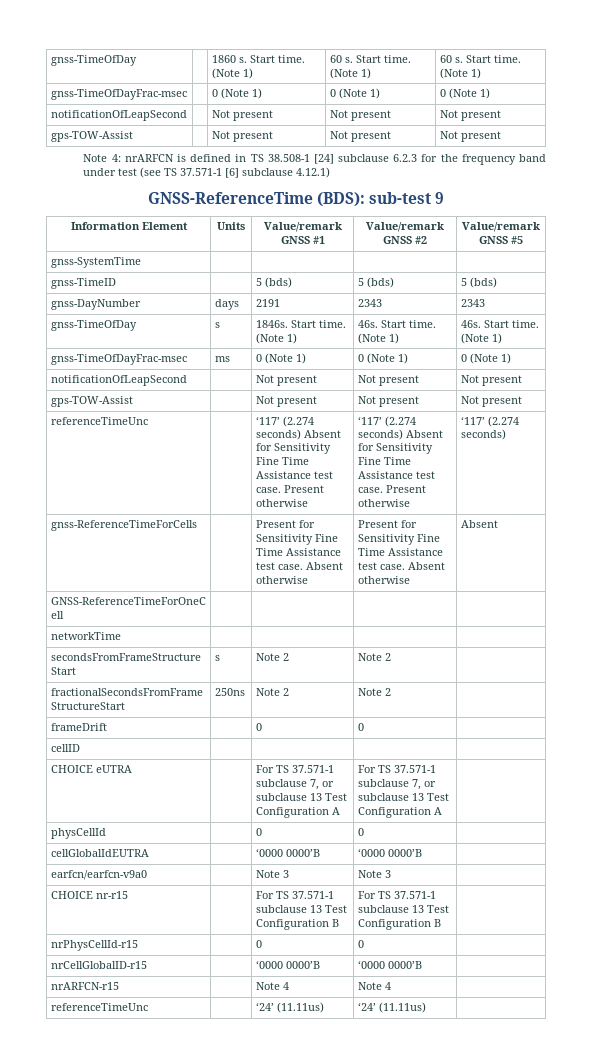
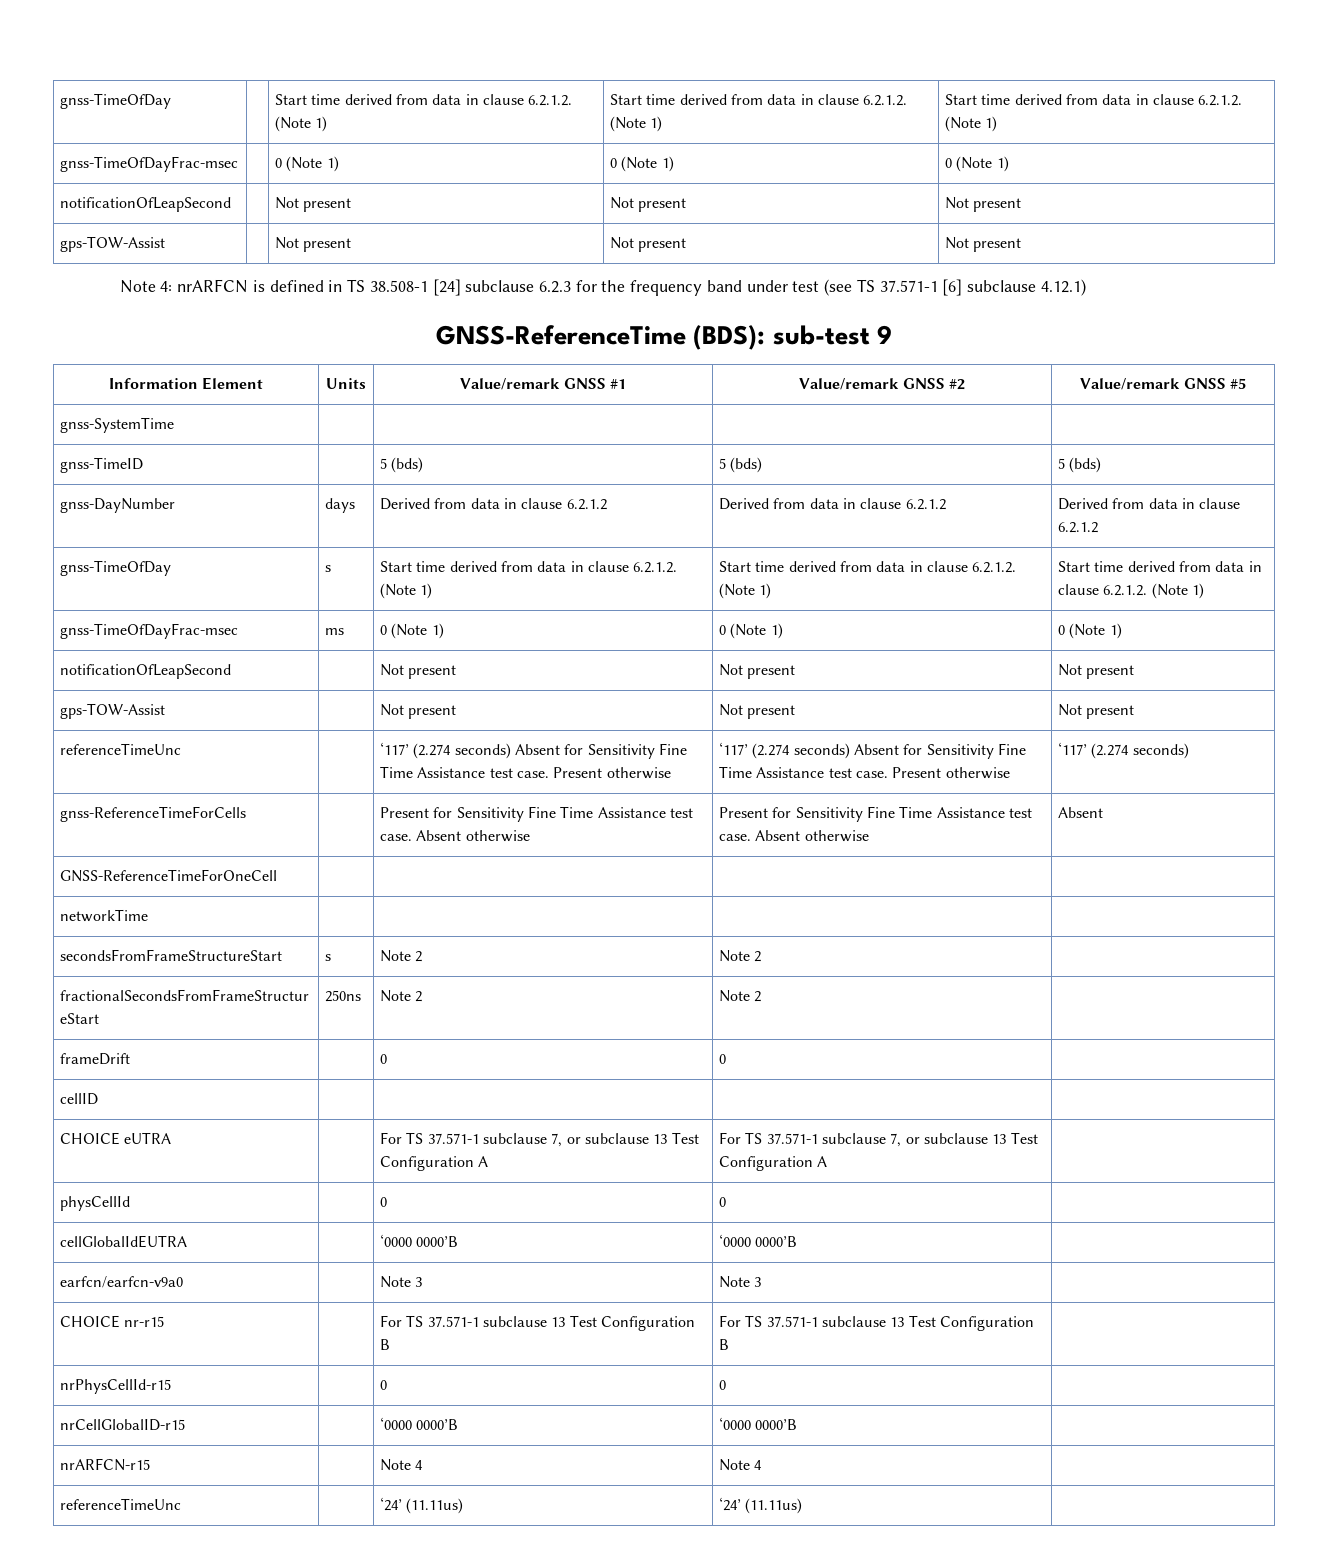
- gnss-TimeOfDay | | 1860 s. Start time. (Note 1) | 60 s. Start time. (Note 1) | 60 s. Start time. (Note 1)
+ gnss-TimeOfDay | | Start time derived from data in clause 6.2.1.2. (Note 1) | Start time derived from data in clause 6.2.1.2. (Note 1) | Start time derived from data in clause 6.2.1.2. (Note 1)
- gnss-DayNumber | days | 2191 | 2343 | 2343
- gnss-TimeOfDay | s | 1846s. Start time. (Note 1) | 46s. Start time. (Note 1) | 46s. Start time. (Note 1)
+ gnss-DayNumber | days | Derived from data in clause 6.2.1.2 | Derived from data in clause 6.2.1.2 | Derived from data in clause 6.2.1.2
+ gnss-TimeOfDay | s | Start time derived from data in clause 6.2.1.2. (Note 1) | Start time derived from data in clause 6.2.1.2. (Note 1) | Start time derived from data in clause 6.2.1.2. (Note 1)

